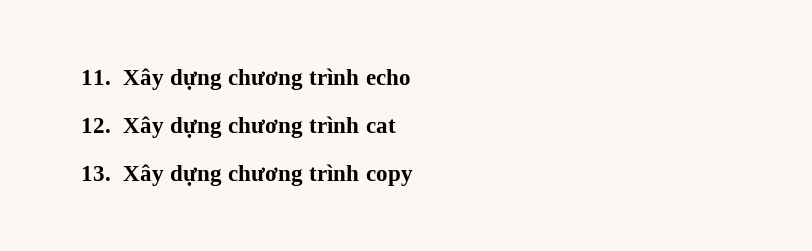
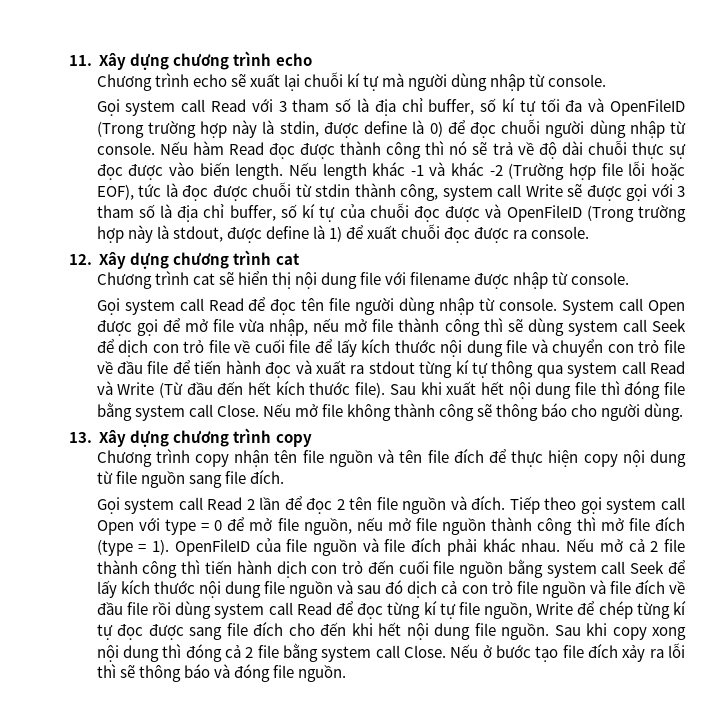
+ Chương trình echo sẽ xuất lại chuỗi kí tự mà người dùng nhập từ console.
+ Gọi system call Read với 3 tham số là địa chỉ buffer, số kí tự tối đa và OpenFileID (Trong trường hợp này là stdin, được define là 0) để đọc chuỗi người dùng nhập từ console. Nếu hàm Read đọc được thành công thì nó sẽ trả về độ dài chuỗi thực sự đọc được vào biến length. Nếu length khác -1 và khác -2 (Trường hợp file lỗi hoặc EOF), tức là đọc được chuỗi từ stdin thành công, system call Write sẽ được gọi với 3 tham số là địa chỉ buffer, số kí tự của chuỗi đọc được và OpenFileID (Trong trường hợp này là stdout, được define là 1) để xuất chuỗi đọc được ra console.
+ Chương trình cat sẽ hiển thị nội dung file với filename được nhập từ console.
+ Gọi system call Read để đọc tên file người dùng nhập từ console. System call Open được gọi để mở file vừa nhập, nếu mở file thành công thì sẽ dùng system call Seek để dịch con trỏ file về cuối file để lấy kích thước nội dung file và chuyển con trỏ file về đầu file để tiến hành đọc và xuất ra stdout từng kí tự thông qua system call Read và Write (Từ đầu đến hết kích thước file). Sau khi xuất hết nội dung file thì đóng file bằng system call Close. Nếu mở file không thành công sẽ thông báo cho người dùng.
+ Chương trình copy nhận tên file nguồn và tên file đích để thực hiện copy nội dung từ file nguồn sang file đích.
+ Gọi system call Read 2 lần để đọc 2 tên file nguồn và đích. Tiếp theo gọi system call Open với type = 0 để mở file nguồn, nếu mở file nguồn thành công thì mở file đích (type = 1). OpenFileID của file nguồn và file đích phải khác nhau. Nếu mở cả 2 file thành công thì tiến hành dịch con trỏ đến cuối file nguồn bằng system call Seek để lấy kích thước nội dung file nguồn và sau đó dịch cả con trỏ file nguồn và file đích về đầu file rồi dùng system call Read để đọc từng kí tự file nguồn, Write để chép từng kí tự đọc được sang file đích cho đến khi hết nội dung file nguồn. Sau khi copy xong nội dung thì đóng cả 2 file bằng system call Close. Nếu ở bước tạo file đích xảy ra lỗi thì sẽ thông báo và đóng file nguồn.

